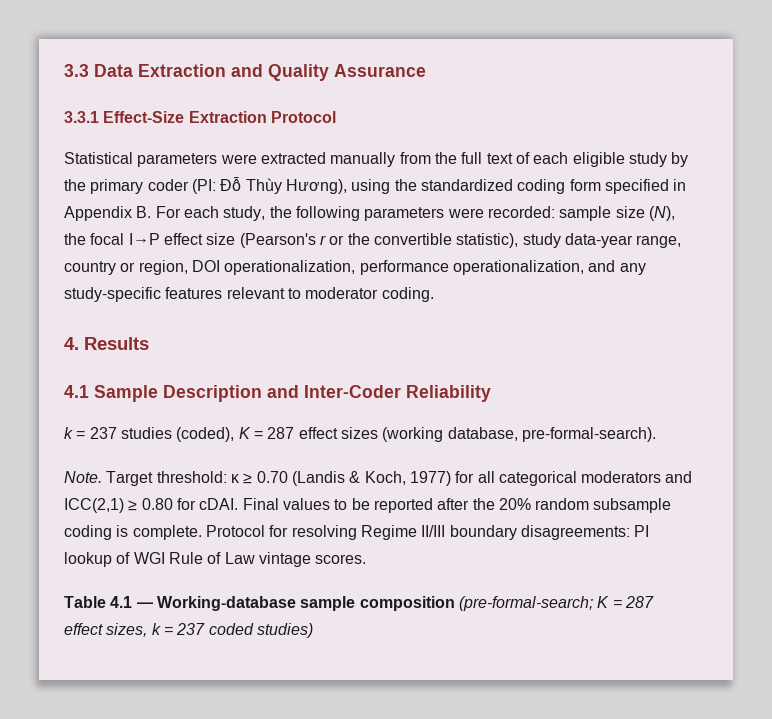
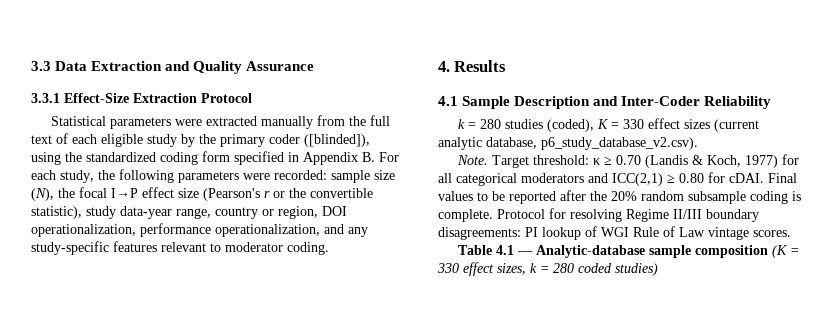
- Statistical parameters were extracted manually from the full text of each eligible study by the primary coder (PI: Đỗ Thùy Hương), using the standardized coding form specified in Appendix B. For each study, the following parameters were recorded:
+ Statistical parameters were extracted manually from the full text of each eligible study by the primary coder ([blinded]), using the standardized coding form specified in Appendix B. For each study, the following parameters were recorded:
- k = 237 studies (coded), K = 287 effect sizes (working database, pre-formal-search).
+ k = 280 studies (coded), K = 330 effect sizes (current analytic database, p6_study_database_v2.csv).
- Table 4.1 — Working-database sample composition (pre-formal-search; K = 287 effect sizes, k = 237 coded studies)
+ Table 4.1 — Analytic-database sample composition (K = 330 effect sizes, k = 280 coded studies)

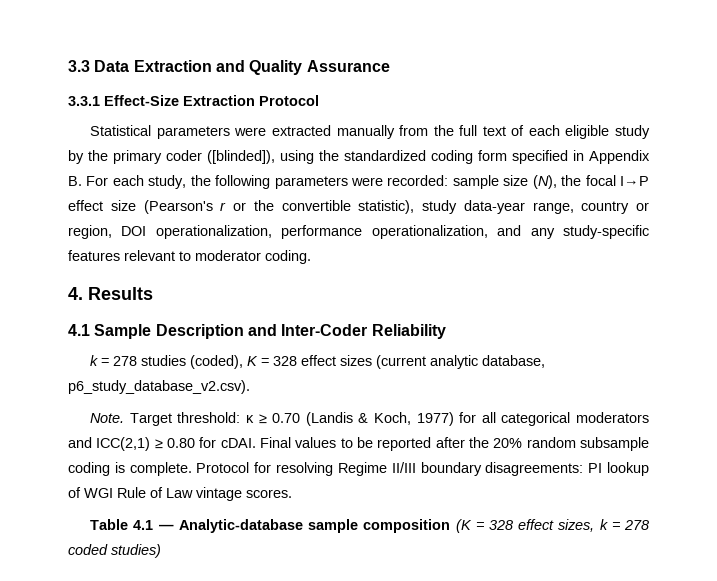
- k = 280 studies (coded), K = 330 effect sizes (current analytic database, p6_study_database_v2.csv).
+ k = 278 studies (coded), K = 328 effect sizes (current analytic database, p6_study_database_v2.csv).
- Table 4.1 — Analytic-database sample composition (K = 330 effect sizes, k = 280 coded studies)
+ Table 4.1 — Analytic-database sample composition (K = 328 effect sizes, k = 278 coded studies)

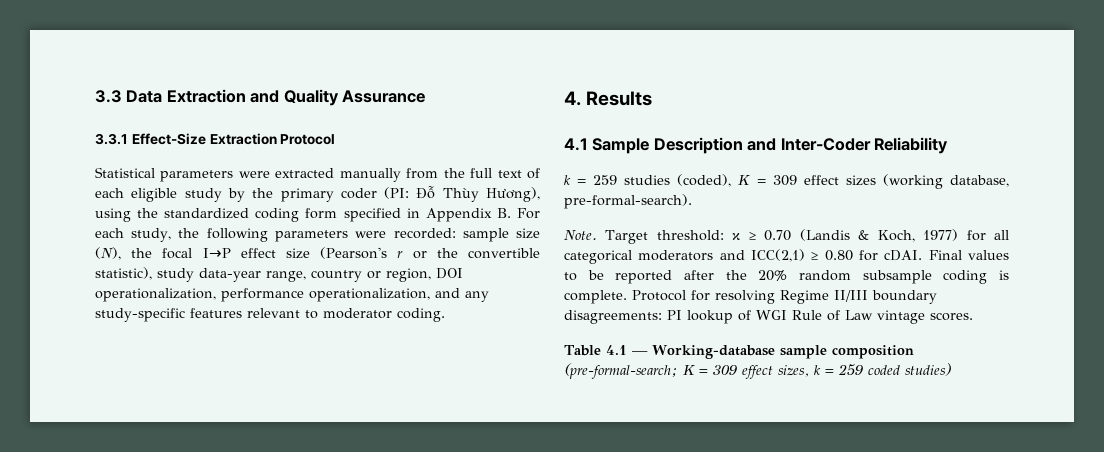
- Statistical parameters were extracted manually from the full text of each eligible study by the primary coder ([blinded]), using the standardized coding form specified in Appendix B. For each study, the following parameters were recorded:
+ Statistical parameters were extracted manually from the full text of each eligible study by the primary coder (PI: Đỗ Thùy Hương), using the standardized coding form specified in Appendix B. For each study, the following parameters were recorded:
- k = 278 studies (coded), K = 328 effect sizes (current analytic database, p6_study_database_v2.csv).
+ k = 259 studies (coded), K = 309 effect sizes (working database, pre-formal-search).
- Table 4.1 — Analytic-database sample composition (K = 328 effect sizes, k = 278 coded studies)
+ Table 4.1 — Working-database sample composition (pre-formal-search; K = 309 effect sizes, k = 259 coded studies)

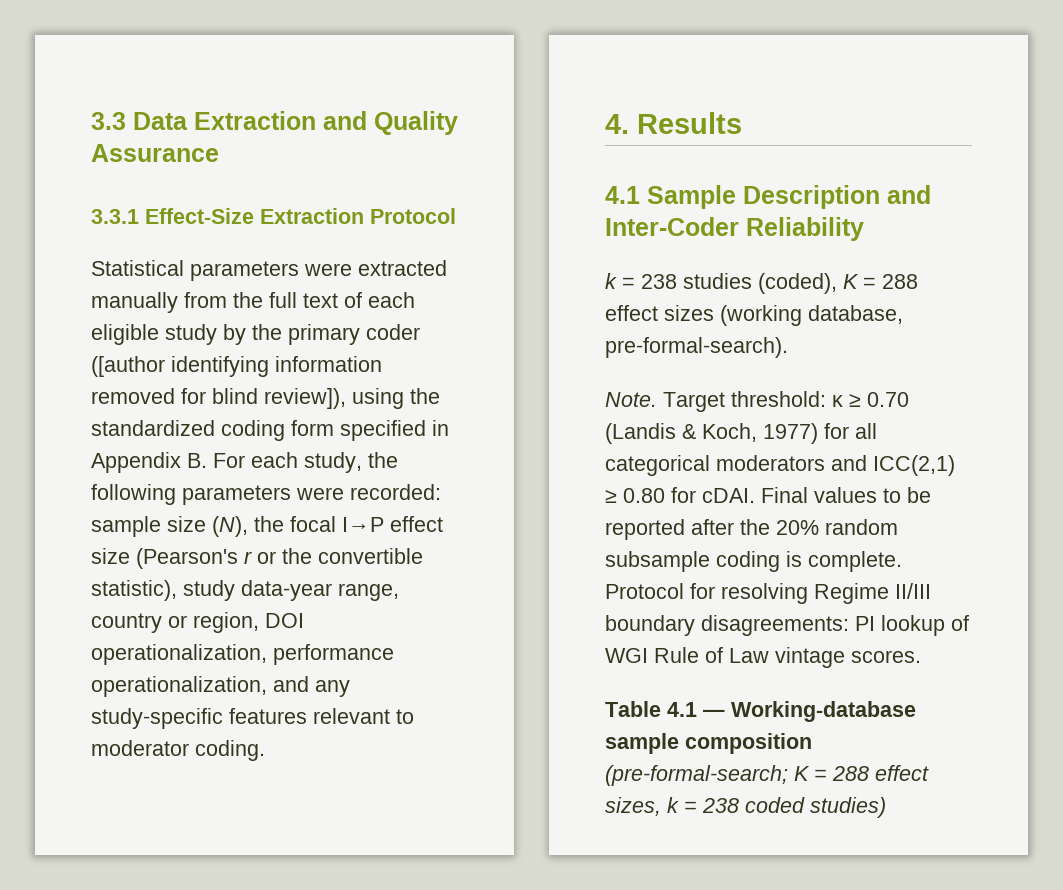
- Statistical parameters were extracted manually from the full text of each eligible study by the primary coder (PI: Đỗ Thùy Hương), using the standardized coding form specified in Appendix B. For each study, the following parameters were recorded:
+ Statistical parameters were extracted manually from the full text of each eligible study by the primary coder ([author identifying information removed for blind review]), using the standardized coding form specified in Appendix B. For each study, the following parameters were recorded:
- k = 259 studies (coded), K = 309 effect sizes (working database, pre-formal-search).
+ k = 238 studies (coded), K = 288 effect sizes (working database, pre-formal-search).
- Table 4.1 — Working-database sample composition (pre-formal-search; K = 309 effect sizes, k = 259 coded studies)
+ Table 4.1 — Working-database sample composition (pre-formal-search; K = 288 effect sizes, k = 238 coded studies)

